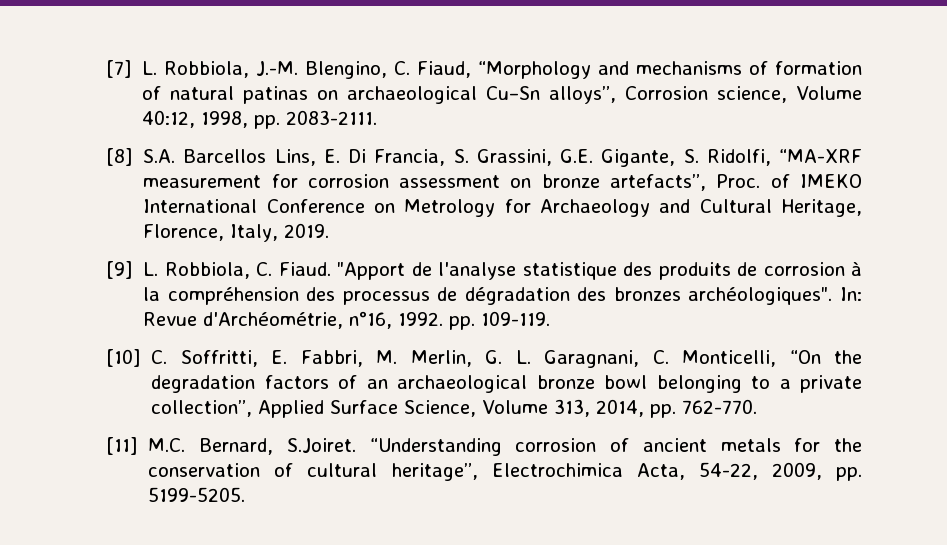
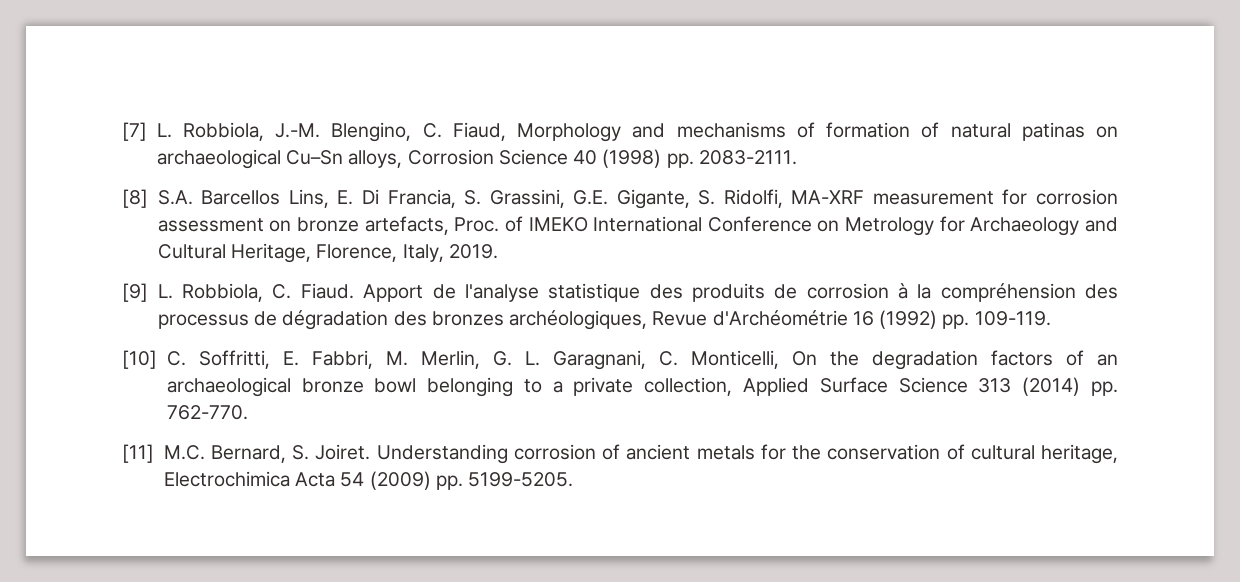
- [7] L. Robbiola, J.-M. Blengino, C. Fiaud, “Morphology and mechanisms of formation of natural patinas on archaeological Cu–Sn alloys”, Corrosion science, Volume 40:12, 1998, pp. 2083-2111.
+ [7] L. Robbiola, J.-M. Blengino, C. Fiaud, Morphology and mechanisms of formation of natural patinas on archaeological Cu–Sn alloys, Corrosion Science 40 (1998) pp. 2083-2111.
- [8] S.A. Barcellos Lins, E. Di Francia, S. Grassini, G.E. Gigante, S. Ridolfi, “MA-XRF measurement for corrosion assessment on bronze artefacts”, Proc. of IMEKO International Conference on Metrology for Archaeology and Cultural Heritage, Florence, Italy, 2019.
+ [8] S.A. Barcellos Lins, E. Di Francia, S. Grassini, G.E. Gigante, S. Ridolfi, MA-XRF measurement for corrosion assessment on bronze artefacts, Proc. of IMEKO International Conference on Metrology for Archaeology and Cultural Heritage, Florence, Italy, 2019.
- "Apport de l'analyse statistique des produits de corrosion à la compréhension des processus de dégradation des bronzes archéologiques". In: Revue d'Archéométrie, n°16, 1992. pp. 109-119.
+ Apport de l'analyse statistique des produits de corrosion à la compréhension des processus de dégradation des bronzes archéologiques, Revue d'Archéométrie 16 (1992) pp. 109-119.
- [10] C. Soffritti, E. Fabbri, M. Merlin, G. L. Garagnani, C. Monticelli, “On the degradation factors of an archaeological bronze bowl belonging to a private collection”, Applied Surface Science, Volume 313, 2014, pp. 762-770.
+ [10] C. Soffritti, E. Fabbri, M. Merlin, G. L. Garagnani, C. Monticelli, On the degradation factors of an archaeological bronze bowl belonging to a private collection, Applied Surface Science 313 (2014) pp. 762-770.
- [11] M.C. Bernard, S.Joiret. “Understanding corrosion of ancient metals for the conservation of cultural heritage”, Electrochimica Acta, 54-22, 2009, pp. 5199-5205.
+ [11] M.C. Bernard, S. Joiret. Understanding corrosion of ancient metals for the conservation of cultural heritage, Electrochimica Acta 54 (2009) pp. 5199-5205.

